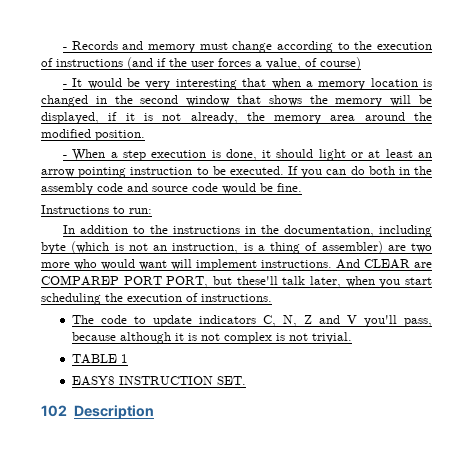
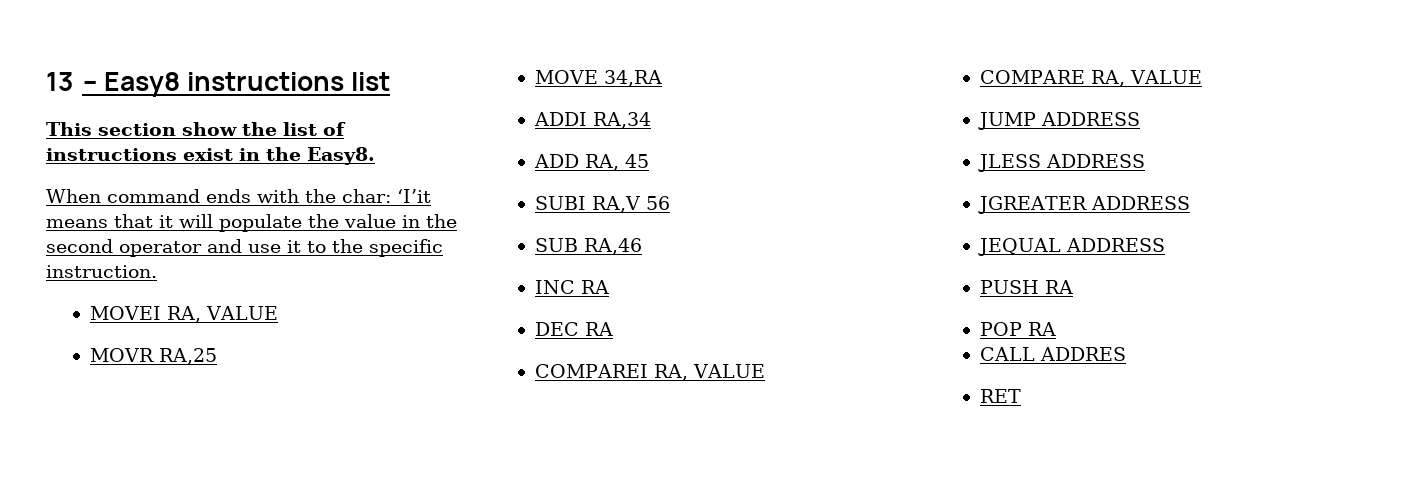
- - Records and memory must change according to the execution of instructions (and if the user forces a value, of course)
- - It would be very interesting that when a memory location is changed in the second window that shows the memory will be displayed, if it is not already, the memory area around the modified position.
- - When a step execution is done, it should light or at least an arrow pointing instruction to be executed. If you can do both in the assembly code and source code would be fine.
- Instructions to run:
- In addition to the instructions in the documentation, including byte (which is not an instruction, is a thing of assembler) are two more who would want will implement instructions. And CLEAR are COMPAREP PORT PORT, but these'll talk later, when you start scheduling the execution of instructions.
- The code to update indicators C, N, Z and V you'll pass, because although it is not complex is not trivial.
- TABLE 1
- EASY8 INSTRUCTION SET.
- 102 Description
+ 13 – Easy8 instructions list
+ This section show the list of instructions exist in the Easy8.
+ When command ends with the char: ‘I’it means that it will populate the value in the second operator and use it to the specific instruction.
+ MOVEI RA, VALUE
+ MOVR RA,25
+ MOVE 34,RA
+ ADDI RA,34
+ ADD RA, 45
+ SUBI RA,V 56
+ SUB RA,46
+ INC RA
+ DEC RA
+ COMPAREI RA, VALUE
+ COMPARE RA, VALUE
+ JUMP ADDRESS
+ JLESS ADDRESS
+ JGREATER ADDRESS
+ JEQUAL ADDRESS
+ PUSH RA
+ POP RA
+ CALL ADDRES
+ RET

